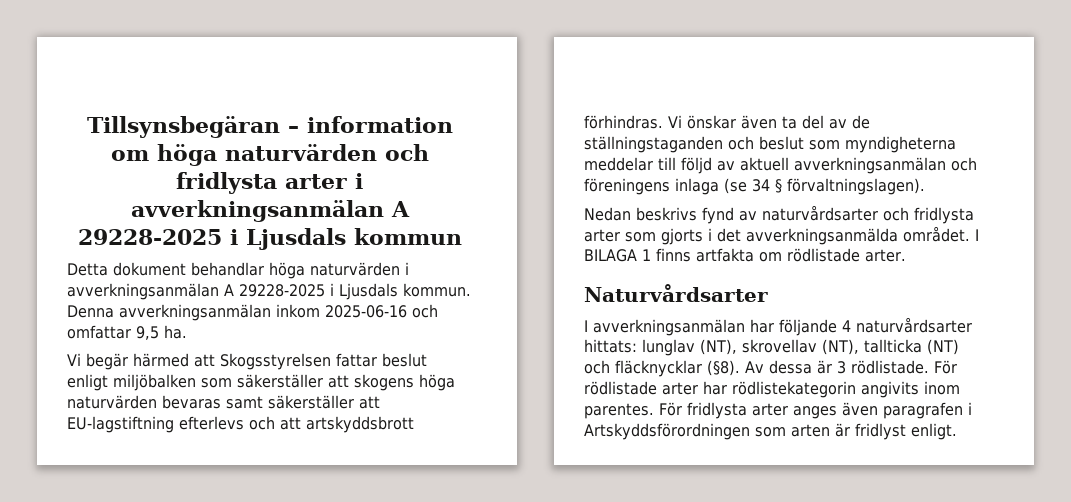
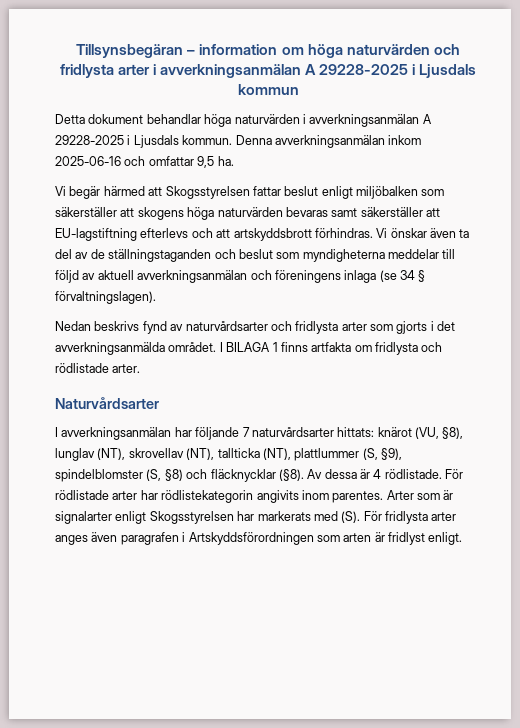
- I BILAGA 1 finns artfakta om rödlistade arter.
+ I BILAGA 1 finns artfakta om fridlysta och rödlistade arter.
- I avverkningsanmälan har följande 4 naturvårdsarter hittats: lunglav (NT), skrovellav (NT), tallticka (NT) och fläcknycklar (§8).
+ I avverkningsanmälan har följande 7 naturvårdsarter hittats: knärot (VU, §8), lunglav (NT), skrovellav (NT), tallticka (NT), plattlummer (S, §9), spindelblomster (S, §8) och fläcknycklar (§8).
- Av dessa är 3 rödlistade.
+ Av dessa är 4 rödlistade.
- För fridlysta arter anges även paragrafen i Artskyddsförordningen som arten är fridlyst enligt.
+ Arter som är signalarter enligt Skogsstyrelsen har markerats med (S). För fridlysta arter anges även paragrafen i Artskyddsförordningen som arten är fridlyst enligt.

